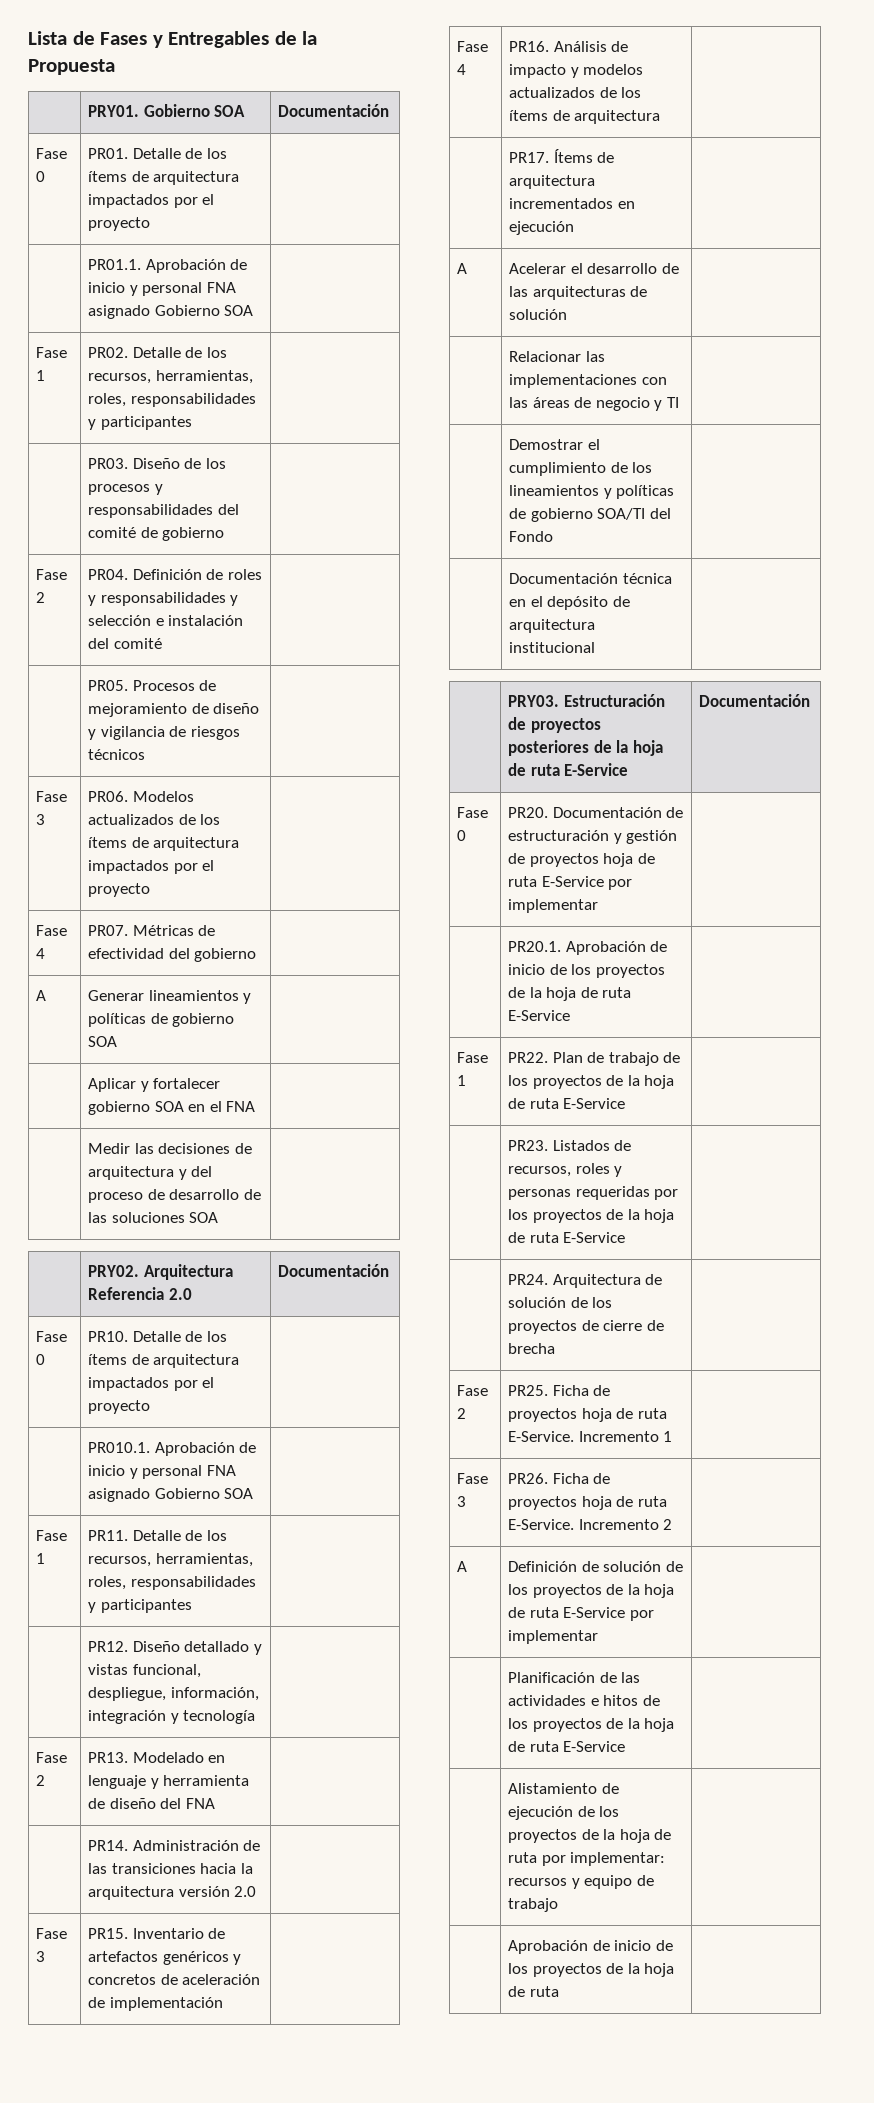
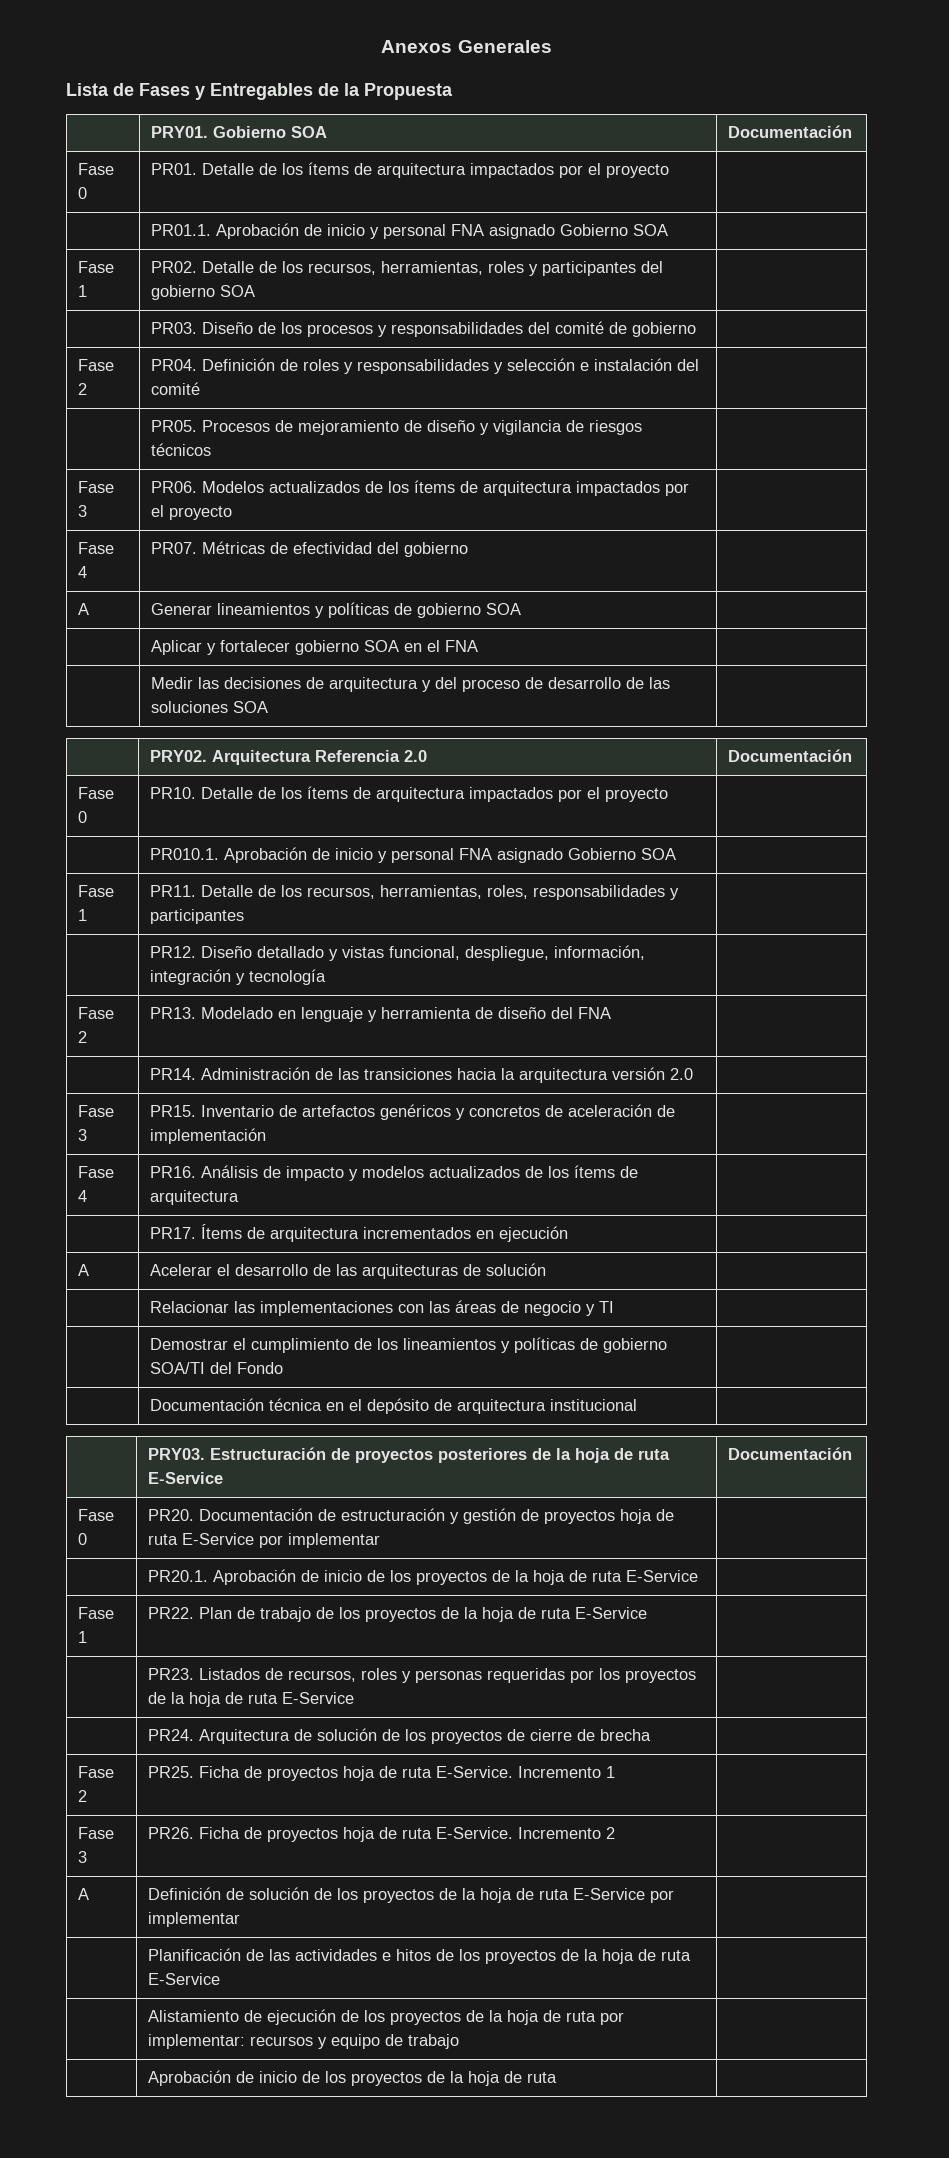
+ Anexos Generales
- Fase 1 | PR02. Detalle de los recursos, herramientas, roles, responsabilidades y participantes |
+ Fase 1 | PR02. Detalle de los recursos, herramientas, roles y participantes del gobierno SOA |

